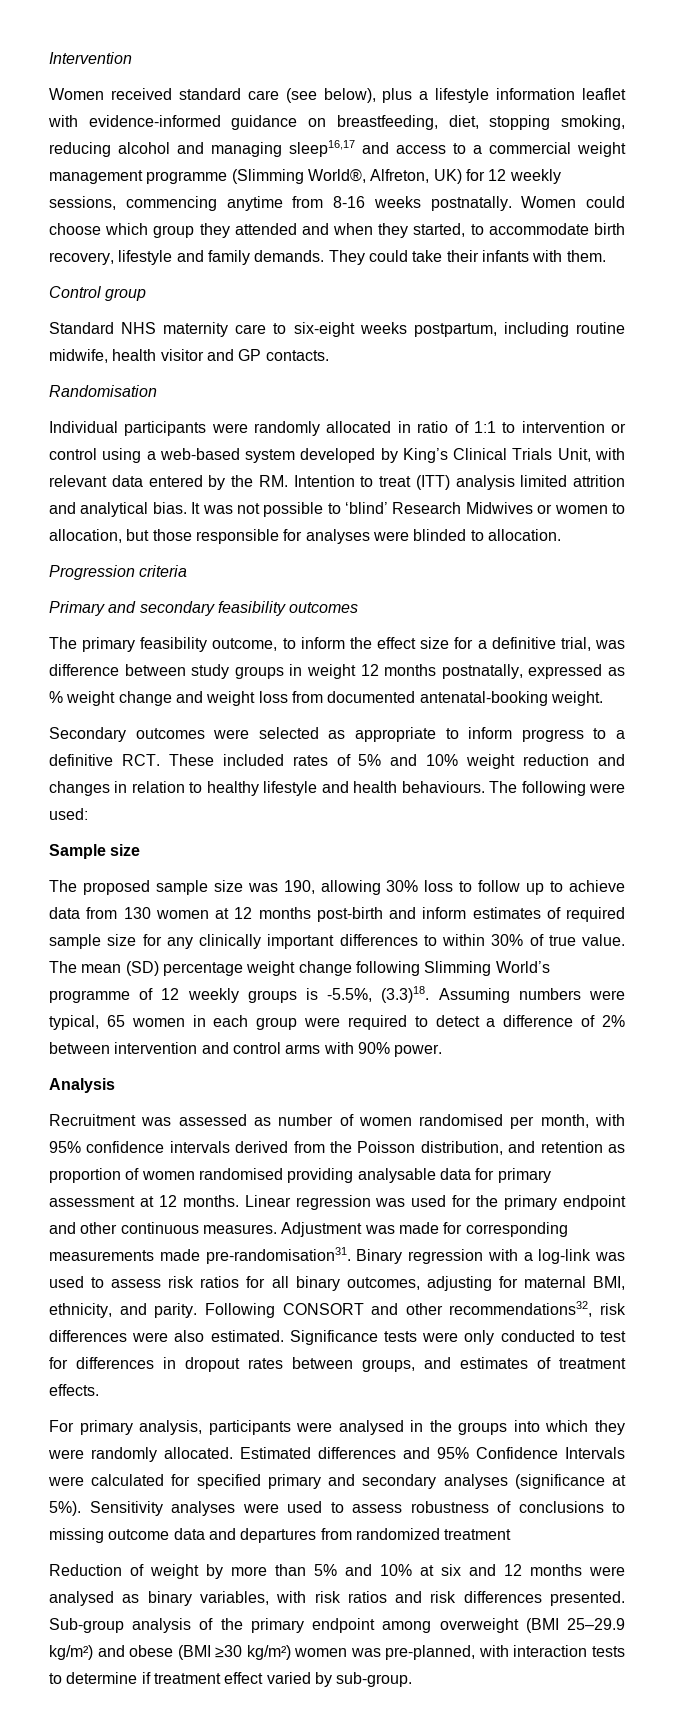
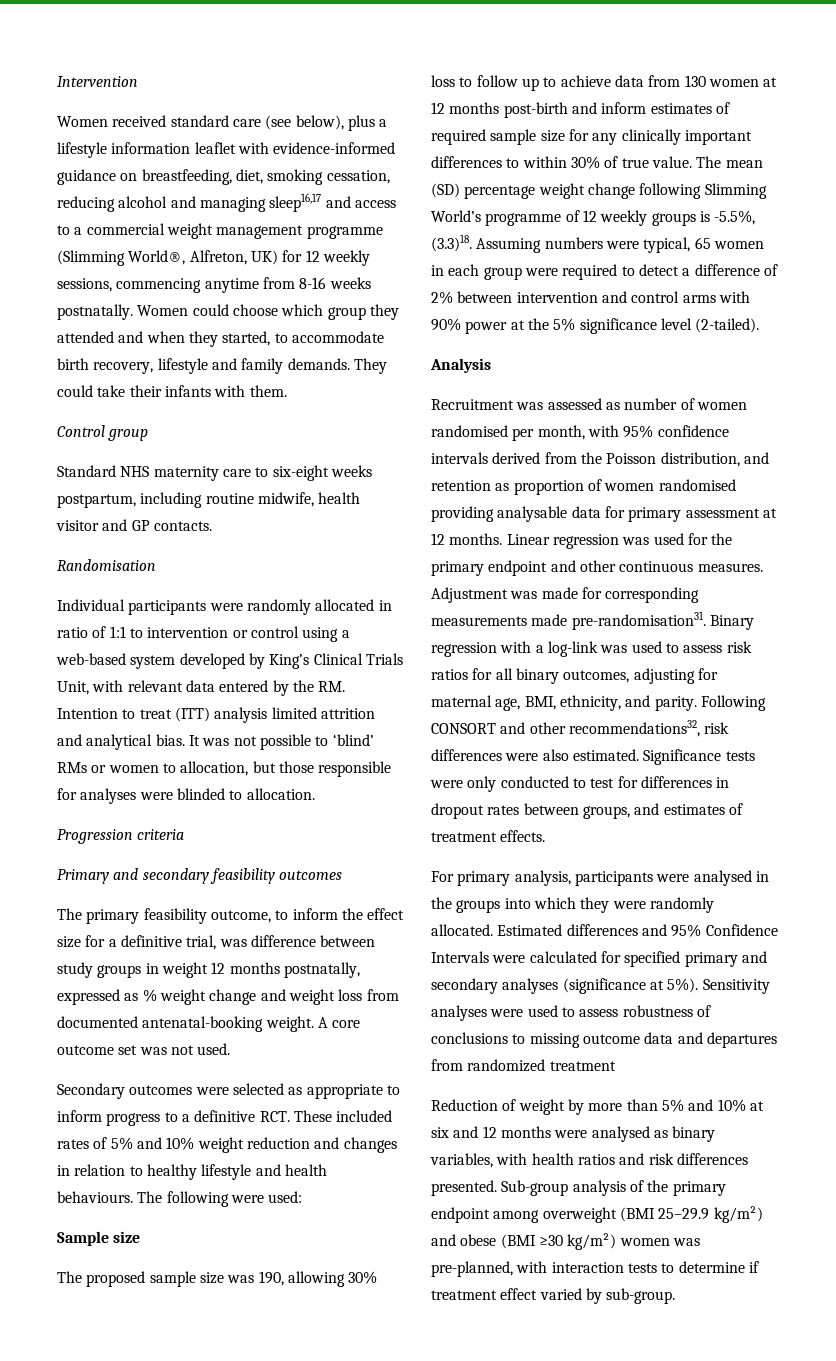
- Women received standard care (see below), plus a lifestyle information leaflet with evidence-informed guidance on breastfeeding, diet, stopping smoking, reducing alcohol and managing sleep16,17 and access to a commercial weight management programme (Slimming World®, Alfreton, UK) for 12 weekly sessions, commencing anytime from 8-16 weeks postnatally.
+ Women received standard care (see below), plus a lifestyle information leaflet with evidence-informed guidance on breastfeeding, diet, smoking cessation, reducing alcohol and managing sleep16,17 and access to a commercial weight management programme (Slimming World®, Alfreton, UK) for 12 weekly sessions, commencing anytime from 8-16 weeks postnatally.
- It was not possible to ‘blind’ Research Midwives or women to allocation, but those responsible for analyses were blinded to allocation.
+ It was not possible to ‘blind’ RMs or women to allocation, but those responsible for analyses were blinded to allocation.
+ A core outcome set was not used.
- The mean (SD) percentage weight change following Slimming World’s programme of 12 weekly groups is -5.5%, (3.3)18. Assuming numbers were typical, 65 women in each group were required to detect a difference of 2% between intervention and control arms with 90% power.
+ The mean (SD) percentage weight change following Slimming World’s programme of 12 weekly groups is -5.5%, (3.3)18. Assuming numbers were typical, 65 women in each group were required to detect a difference of 2% between intervention and control arms with 90% power at the 5% significance level (2-tailed).
- Binary regression with a log-link was used to assess risk ratios for all binary outcomes, adjusting for maternal BMI, ethnicity, and parity.
+ Binary regression with a log-link was used to assess risk ratios for all binary outcomes, adjusting for maternal age, BMI, ethnicity, and parity.
- Reduction of weight by more than 5% and 10% at six and 12 months were analysed as binary variables, with risk ratios and risk differences presented.
+ Reduction of weight by more than 5% and 10% at six and 12 months were analysed as binary variables, with health ratios and risk differences presented.

